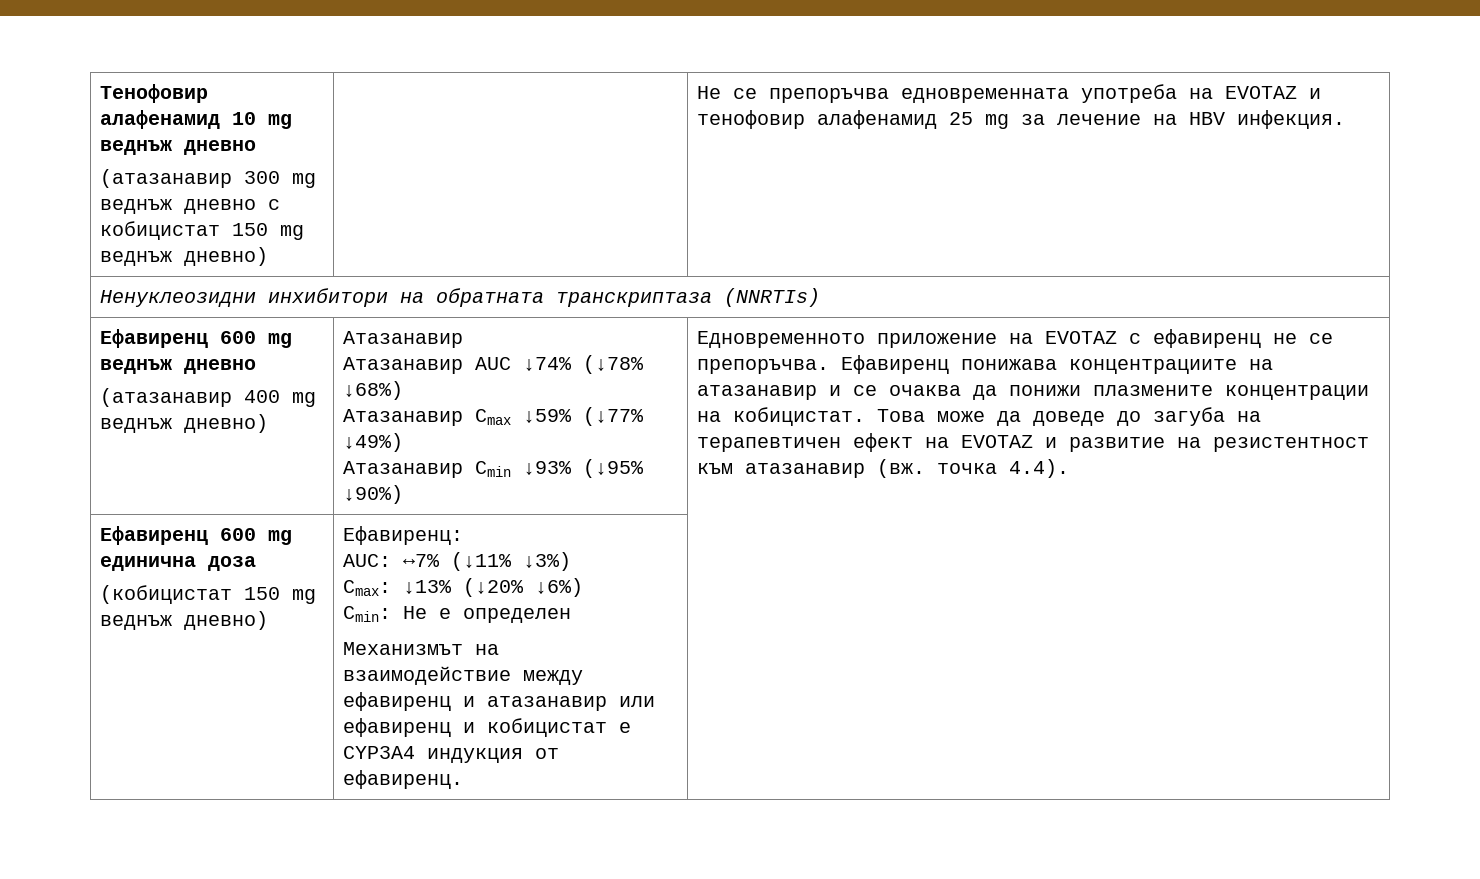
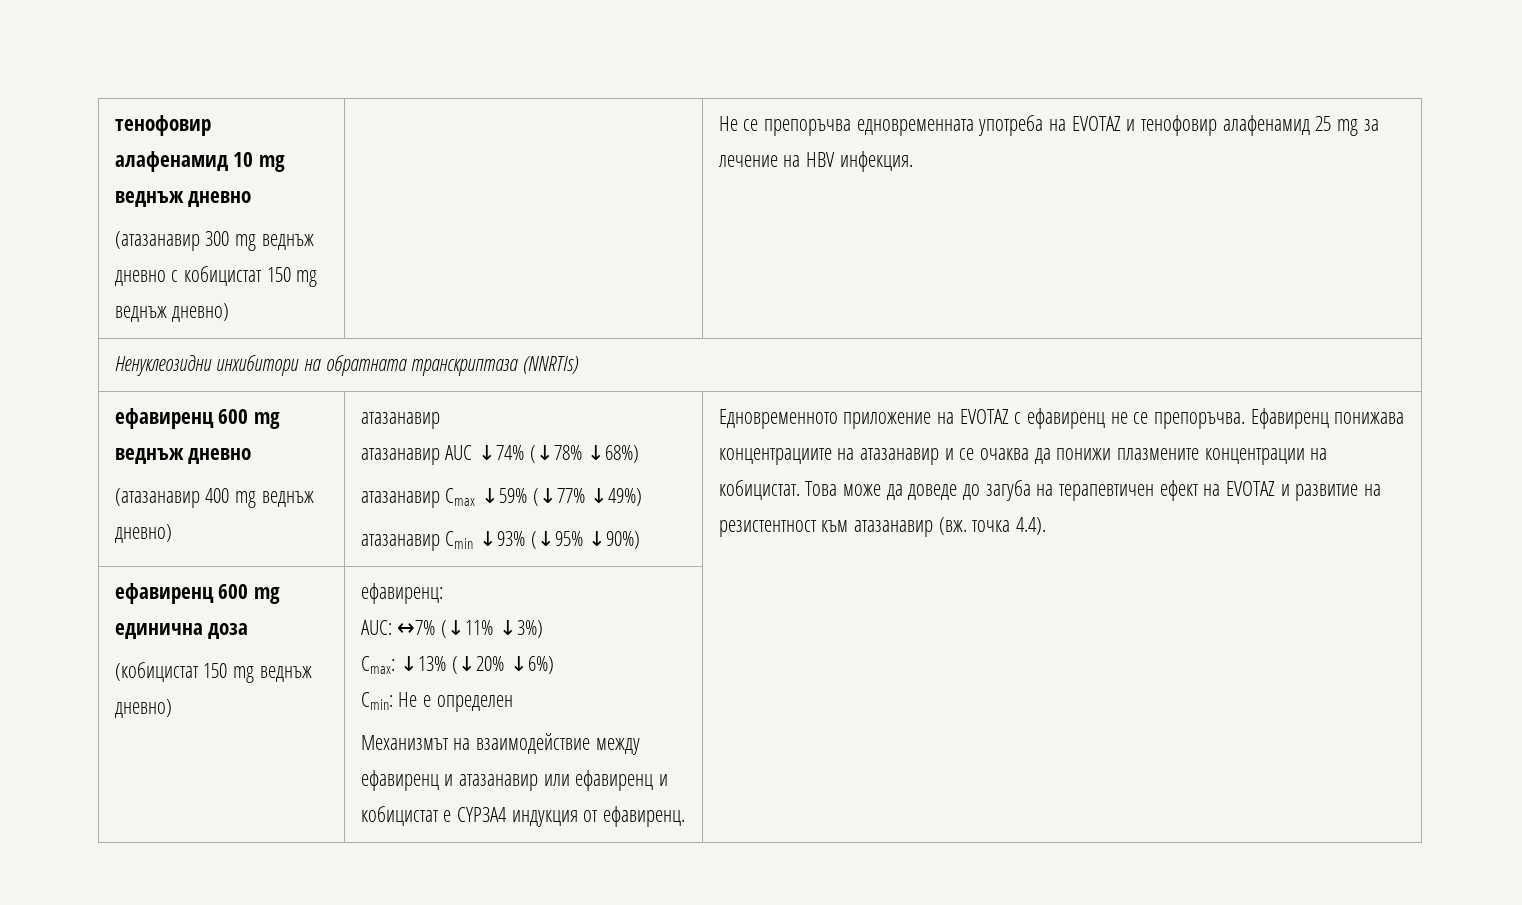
- Тенофовир алафенамид 10 mg веднъж дневно
+ тенофовир алафенамид 10 mg веднъж дневно
- Ефавиренц 600 mg веднъж дневно
+ ефавиренц 600 mg веднъж дневно
- (атазанавир 400 mg веднъж дневно) | Атазанавир
- Атазанавир AUC ↓74% (↓78% ↓68%)
+ (атазанавир 400 mg веднъж дневно) | атазанавир
+ атазанавир AUC ↓74% (↓78% ↓68%)
- Атазанавир Cmax ↓59% (↓77% ↓49%)
+ атазанавир Cmax ↓59% (↓77% ↓49%)
- Атазанавир Cmin ↓93% (↓95% ↓90%)
+ атазанавир Cmin ↓93% (↓95% ↓90%)
- Ефавиренц 600 mg единична доза
- (кобицистат 150 mg веднъж дневно) | Eфавиренц:
+ ефавиренц 600 mg единична доза
+ (кобицистат 150 mg веднъж дневно) | ефавиренц:

